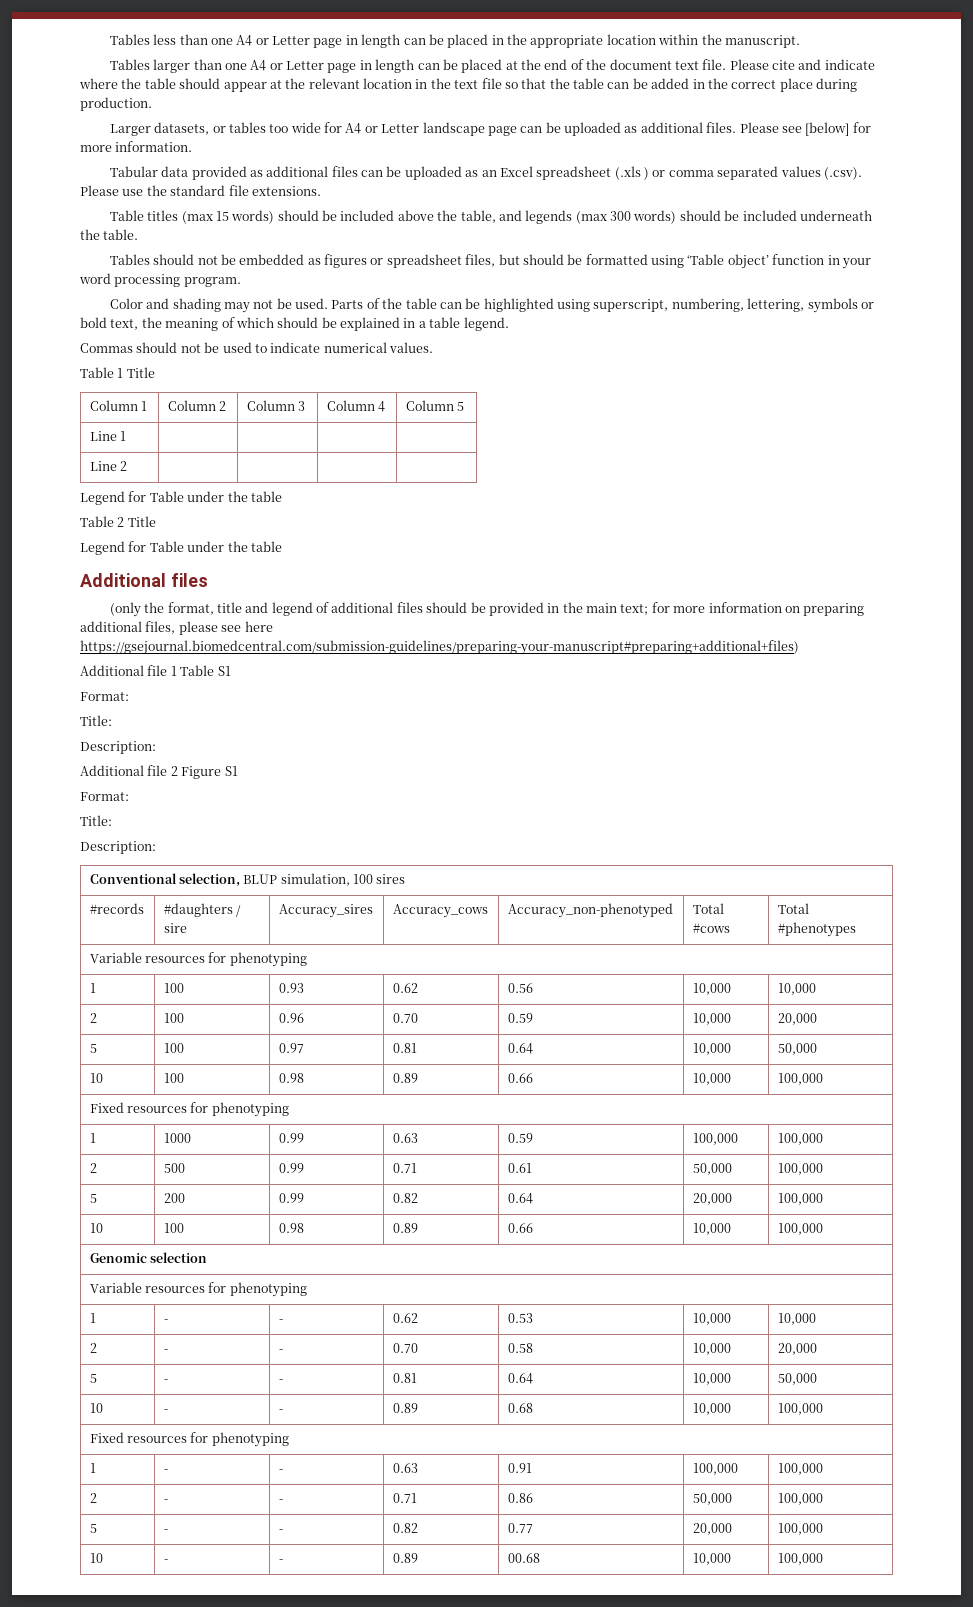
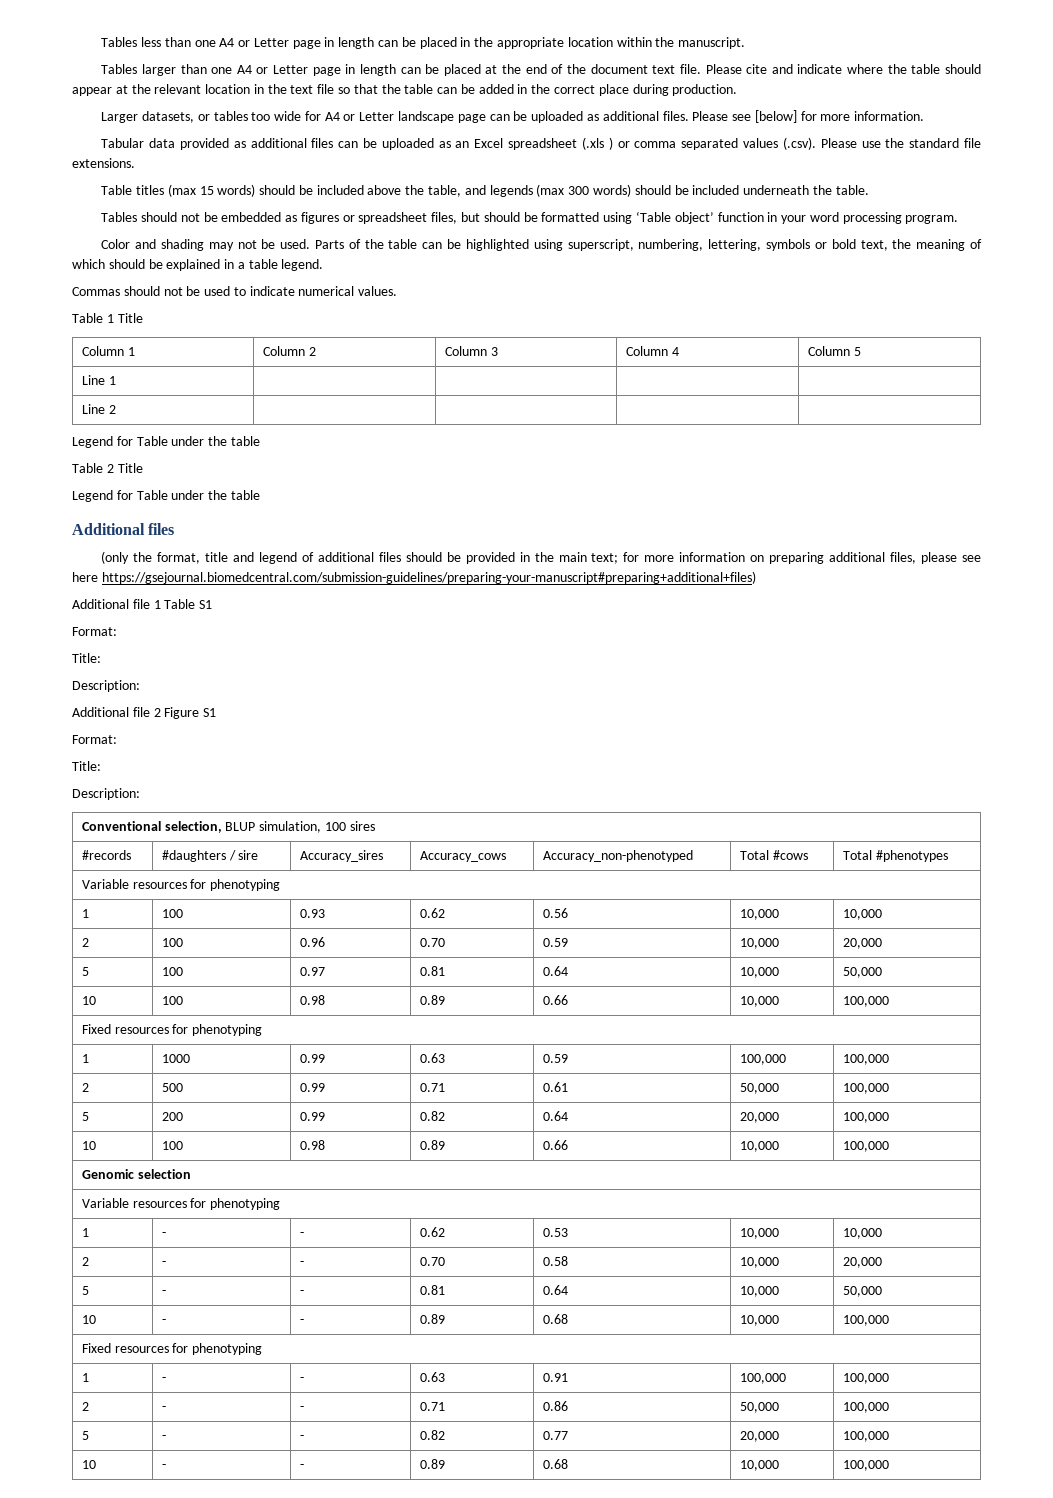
  5 | - | - | 0.82 | 0.77 | 20,000 | 100,000
- 10 | - | - | 0.89 | 00.68 | 10,000 | 100,000
+ 10 | - | - | 0.89 | 0.68 | 10,000 | 100,000

